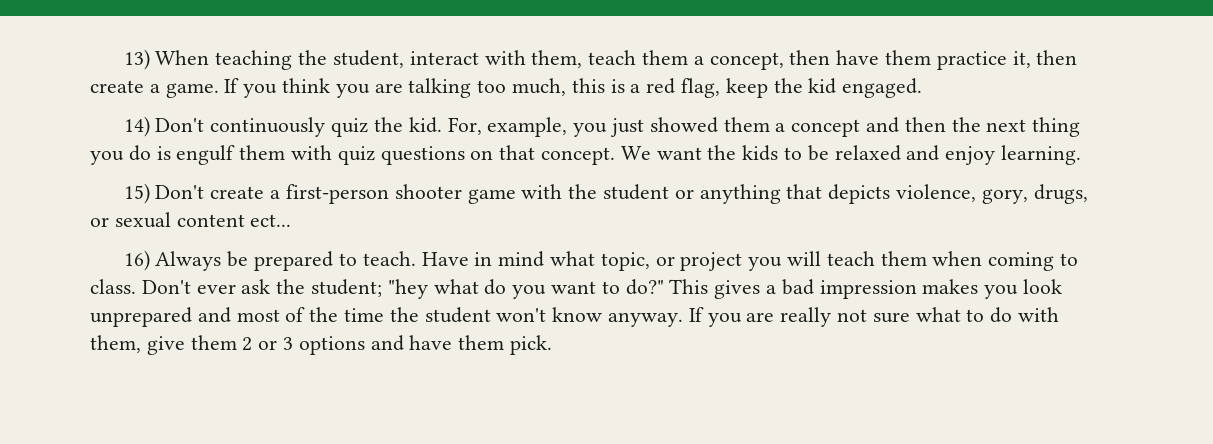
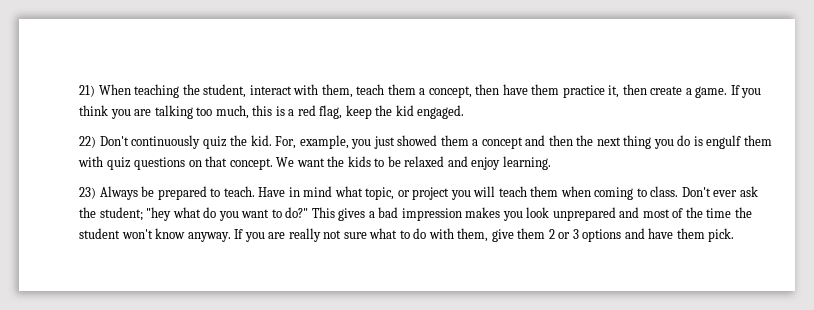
- 13) When teaching the student, interact with them, teach them a concept, then have them practice it, then create a game.
+ 21) When teaching the student, interact with them, teach them a concept, then have them practice it, then create a game.
- 14) Don't continuously quiz the kid.
+ 22) Don't continuously quiz the kid.
- 15) Don't create a first-person shooter game with the student or anything that depicts violence, gory, drugs, or sexual content ect...
- 16) Always be prepared to teach.
+ 23) Always be prepared to teach.

